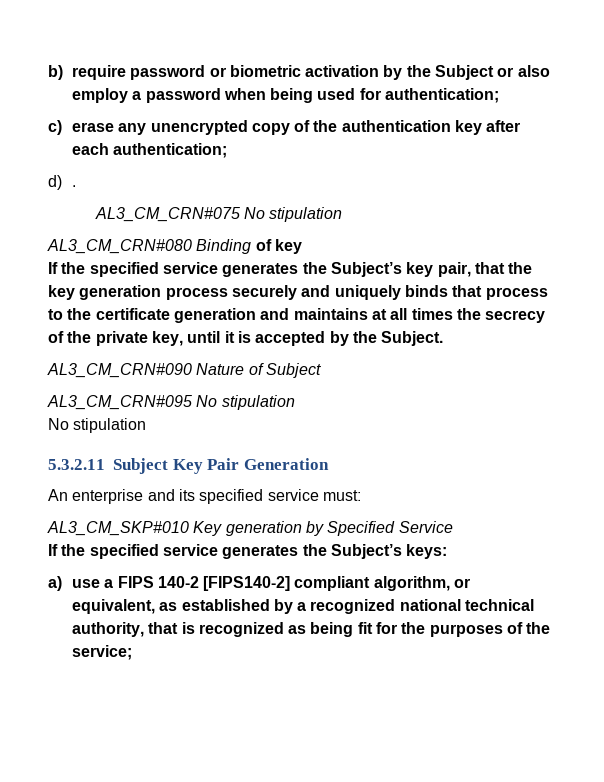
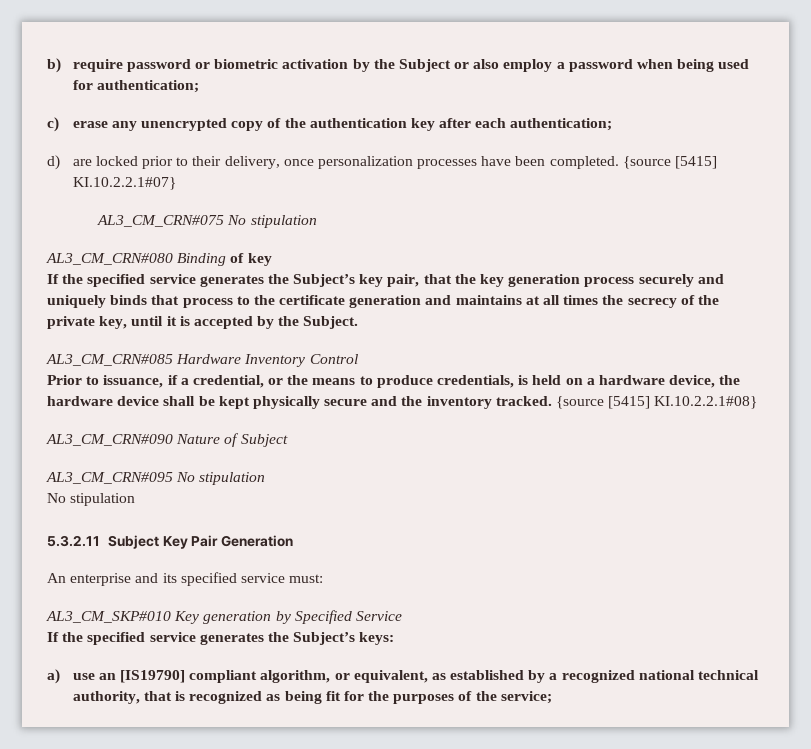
- d) .
+ d) are locked prior to their delivery, once personalization processes have been completed. {source [5415] KI.10.2.2.1#07}
+ AL3_CM_CRN#085 Hardware Inventory Control
+ Prior to issuance, if a credential, or the means to produce credentials, is held on a hardware device, the hardware device shall be kept physically secure and the inventory tracked. {source [5415] KI.10.2.2.1#08}
- a) use a FIPS 140-2 [FIPS140-2] compliant algorithm, or equivalent, as established by a recognized national technical authority, that is recognized as being fit for the purposes of the service;
+ a) use an [IS19790] compliant algorithm, or equivalent, as established by a recognized national technical authority, that is recognized as being fit for the purposes of the service;

